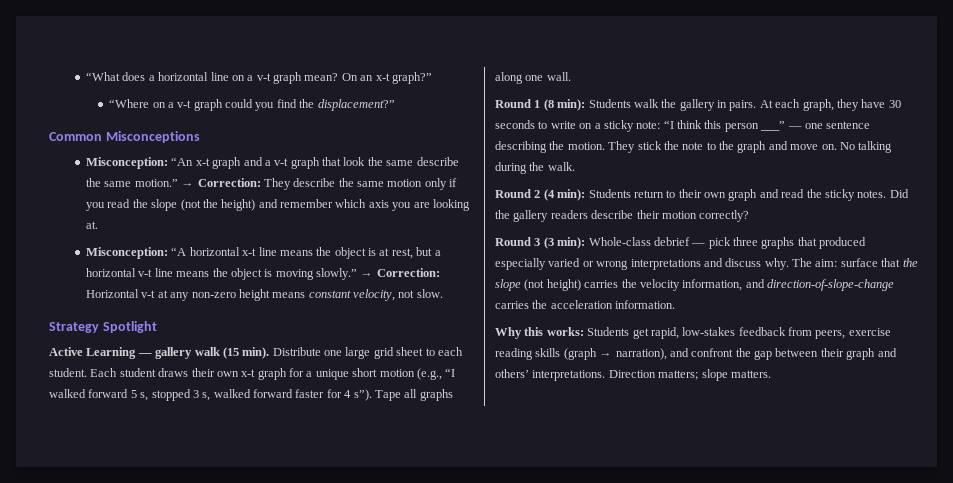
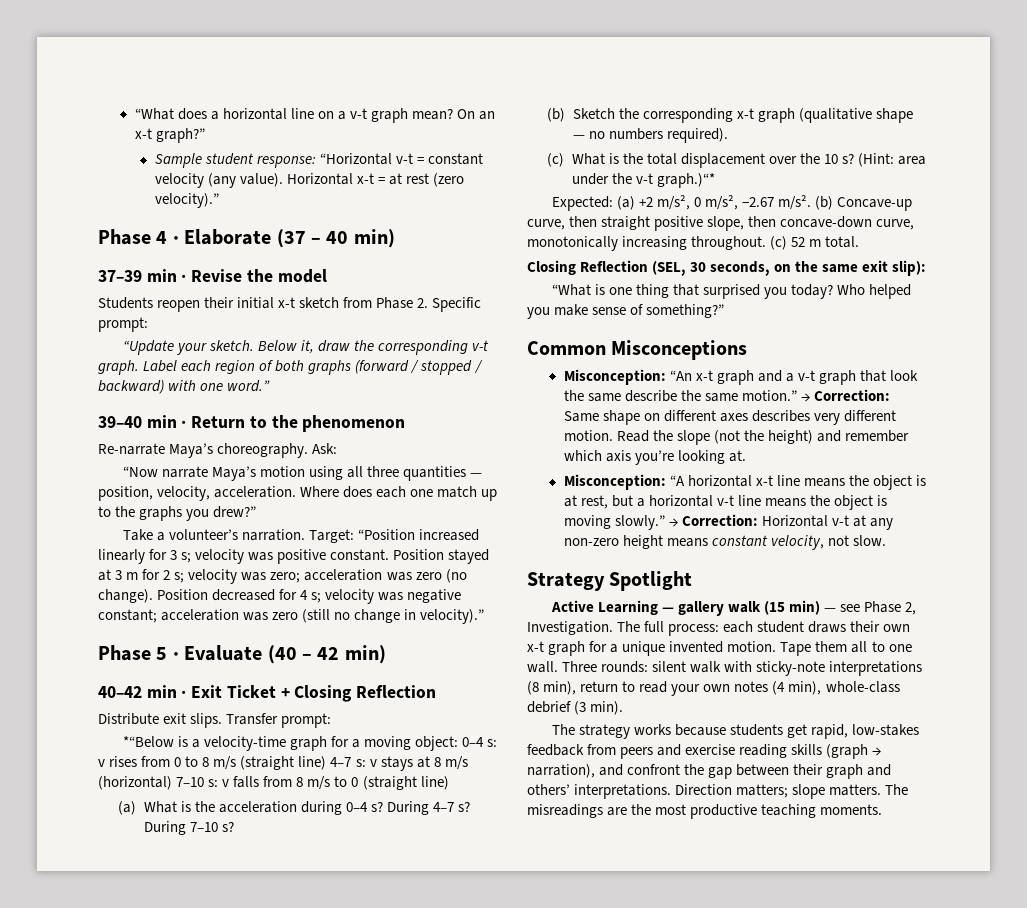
- “Where on a v-t graph could you find the displacement?”
+ Sample student response: “Horizontal v-t = constant velocity (any value). Horizontal x-t = at rest (zero velocity).”
+ Phase 4 · Elaborate (37 – 40 min)
+ 37–39 min · Revise the model
+ Students reopen their initial x-t sketch from Phase 2. Specific prompt:
+ “Update your sketch. Below it, draw the corresponding v-t graph. Label each region of both graphs (forward / stopped / backward) with one word.”
+ 39–40 min · Return to the phenomenon
+ Re-narrate Maya’s choreography. Ask:
+ “Now narrate Maya’s motion using all three quantities — position, velocity, acceleration. Where does each one match up to the graphs you drew?”
+ Take a volunteer’s narration. Target: “Position increased linearly for 3 s; velocity was positive constant. Position stayed at 3 m for 2 s; velocity was zero; acceleration was zero (no change). Position decreased for 4 s; velocity was negative constant; acceleration was zero (still no change in velocity).”
+ Phase 5 · Evaluate (40 – 42 min)
+ 40–42 min · Exit Ticket + Closing Reflection
+ Distribute exit slips. Transfer prompt:
+ *“Below is a velocity-time graph for a moving object: 0–4 s: v rises from 0 to 8 m/s (straight line) 4–7 s: v stays at 8 m/s (horizontal) 7–10 s: v falls from 8 m/s to 0 (straight line)
+ (a) What is the acceleration during 0–4 s? During 4–7 s? During 7–10 s?
+ (b) Sketch the corresponding x-t graph (qualitative shape — no numbers required).
+ (c) What is the total displacement over the 10 s? (Hint: area under the v-t graph.)“*
+ Expected: (a) +2 m/s², 0 m/s², −2.67 m/s². (b) Concave-up curve, then straight positive slope, then concave-down curve, monotonically increasing throughout. (c) 52 m total.
+ Closing Reflection (SEL, 30 seconds, on the same exit slip):
+ “What is one thing that surprised you today? Who helped you make sense of something?”
- → Correction: They describe the same motion only if you read the slope (not the height) and remember which axis you are looking at.
+ → Correction: Same shape on different axes describes very different motion. Read the slope (not the height) and remember which axis you’re looking at.
- Active Learning — gallery walk (15 min). Distribute one large grid sheet to each student. Each student draws their own x-t graph for a unique short motion (e.g., “I walked forward 5 s, stopped 3 s, walked forward faster for 4 s”). Tape all graphs along one wall.
- Round 1 (8 min): Students walk the gallery in pairs. At each graph, they have 30 seconds to write on a sticky note: “I think this person ___” — one sentence describing the motion. They stick the note to the graph and move on. No talking during the walk.
- Round 2 (4 min): Students return to their own graph and read the sticky notes. Did the gallery readers describe their motion correctly?
- Round 3 (3 min): Whole-class debrief — pick three graphs that produced especially varied or wrong interpretations and discuss why. The aim: surface that the slope (not height) carries the velocity information, and direction-of-slope-change carries the acceleration information.
- Why this works: Students get rapid, low-stakes feedback from peers, exercise reading skills (graph → narration), and confront the gap between their graph and others’ interpretations.
+ Active Learning — gallery walk (15 min) — see Phase 2, Investigation. The full process: each student draws their own x-t graph for a unique invented motion. Tape them all to one wall. Three rounds: silent walk with sticky-note interpretations (8 min), return to read your own notes (4 min), whole-class debrief (3 min).
+ The strategy works because students get rapid, low-stakes feedback from peers and exercise reading skills (graph → narration), and confront the gap between their graph and others’ interpretations.
+ The misreadings are the most productive teaching moments.

